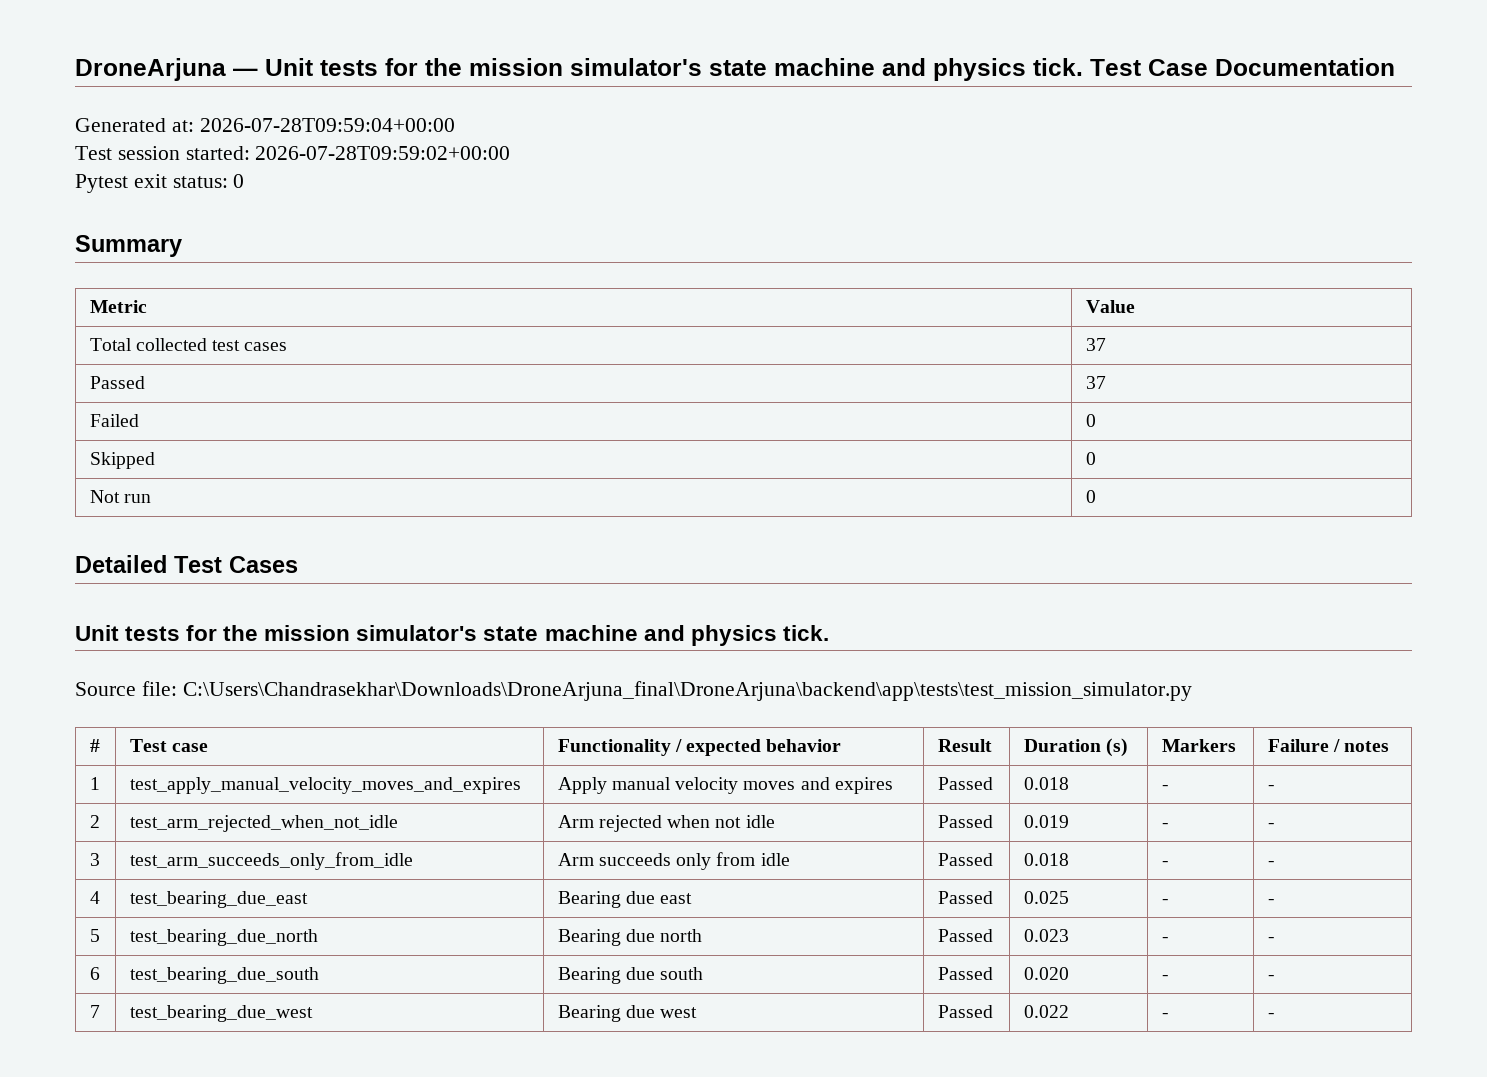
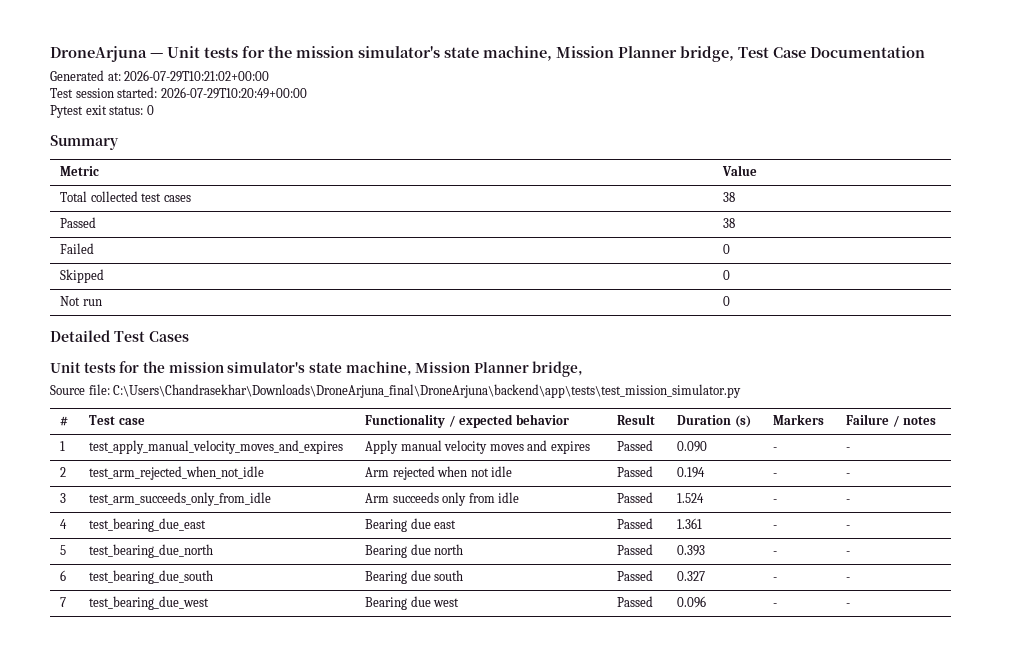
- DroneArjuna — Unit tests for the mission simulator's state machine and physics tick. Test Case Documentation
+ DroneArjuna — Unit tests for the mission simulator's state machine, Mission Planner bridge, Test Case Documentation
- Generated at: 2026-07-28T09:59:04+00:00
+ Generated at: 2026-07-29T10:21:02+00:00
- Test session started: 2026-07-28T09:59:02+00:00
+ Test session started: 2026-07-29T10:20:49+00:00
- Total collected test cases | 37
- Passed | 37
+ Total collected test cases | 38
+ Passed | 38
  Detailed Test Cases
- Unit tests for the mission simulator's state machine and physics tick.
+ Unit tests for the mission simulator's state machine, Mission Planner bridge,
- 1 | test_apply_manual_velocity_moves_and_expires | Apply manual velocity moves and expires | Passed | 0.018 | - | -
+ 1 | test_apply_manual_velocity_moves_and_expires | Apply manual velocity moves and expires | Passed | 0.090 | - | -
- 2 | test_arm_rejected_when_not_idle | Arm rejected when not idle | Passed | 0.019 | - | -
+ 2 | test_arm_rejected_when_not_idle | Arm rejected when not idle | Passed | 0.194 | - | -
- 3 | test_arm_succeeds_only_from_idle | Arm succeeds only from idle | Passed | 0.018 | - | -
+ 3 | test_arm_succeeds_only_from_idle | Arm succeeds only from idle | Passed | 1.524 | - | -
- 4 | test_bearing_due_east | Bearing due east | Passed | 0.025 | - | -
+ 4 | test_bearing_due_east | Bearing due east | Passed | 1.361 | - | -
- 5 | test_bearing_due_north | Bearing due north | Passed | 0.023 | - | -
+ 5 | test_bearing_due_north | Bearing due north | Passed | 0.393 | - | -
- 6 | test_bearing_due_south | Bearing due south | Passed | 0.020 | - | -
+ 6 | test_bearing_due_south | Bearing due south | Passed | 0.327 | - | -
- 7 | test_bearing_due_west | Bearing due west | Passed | 0.022 | - | -
+ 7 | test_bearing_due_west | Bearing due west | Passed | 0.096 | - | -

